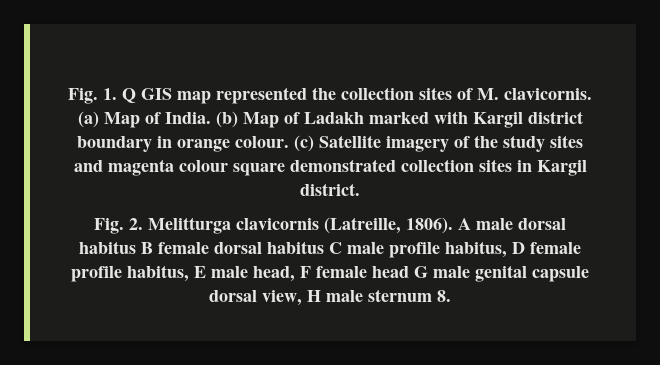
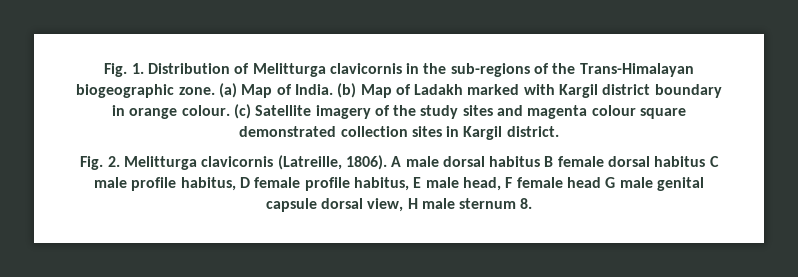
- Fig. 1. Q GIS map represented the collection sites of M. clavicornis.
+ Fig. 1. Distribution of Melitturga clavicornis in the sub-regions of the Trans-Himalayan biogeographic zone.

